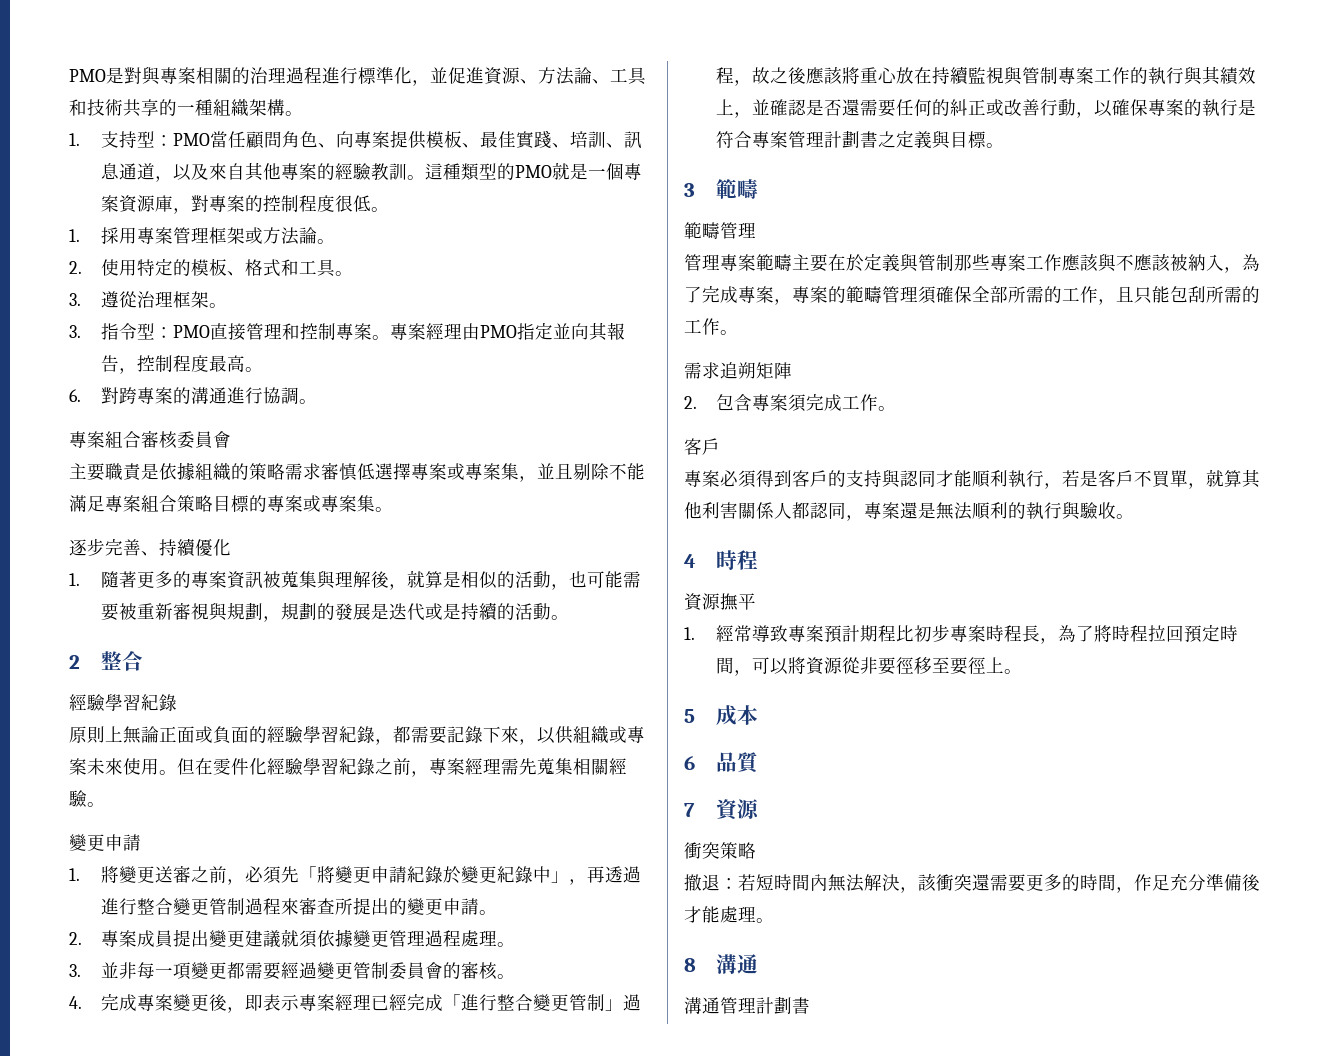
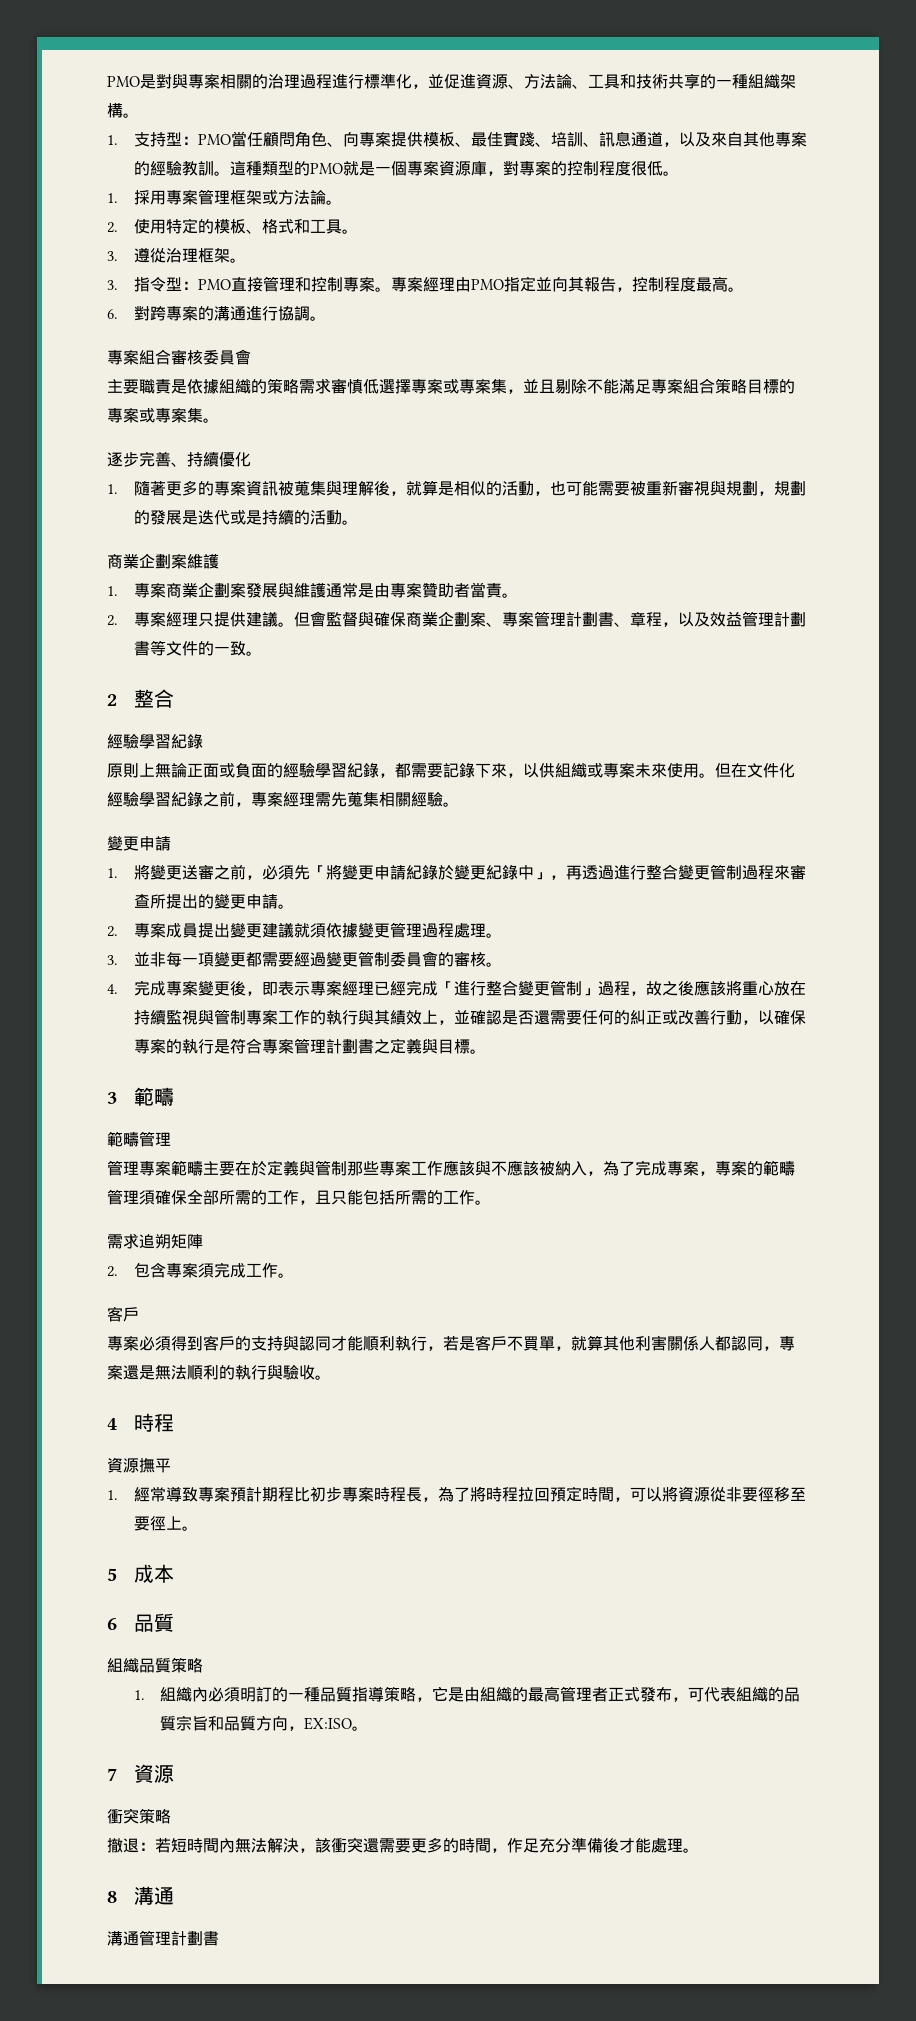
+ 商業企劃案維護
+ 1.專案商業企劃案發展與維護通常是由專案贊助者當責。
+ 2.專案經理只提供建議。但會監督與確保商業企劃案、專案管理計劃書、章程，以及效益管理計劃書等文件的一致。
- 但在雯件化經驗學習紀錄之前，專案經理需先蒐集相關經驗。
+ 但在文件化經驗學習紀錄之前，專案經理需先蒐集相關經驗。
- 管理專案範疇主要在於定義與管制那些專案工作應該與不應該被納入，為了完成專案，專案的範疇管理須確保全部所需的工作，且只能包刮所需的工作。
+ 管理專案範疇主要在於定義與管制那些專案工作應該與不應該被納入，為了完成專案，專案的範疇管理須確保全部所需的工作，且只能包括所需的工作。
+ 組織品質策略
+ 1.組織內必須明訂的一種品質指導策略，它是由組織的最高管理者正式發布，可代表組織的品質宗旨和品質方向，EX:ISO。

